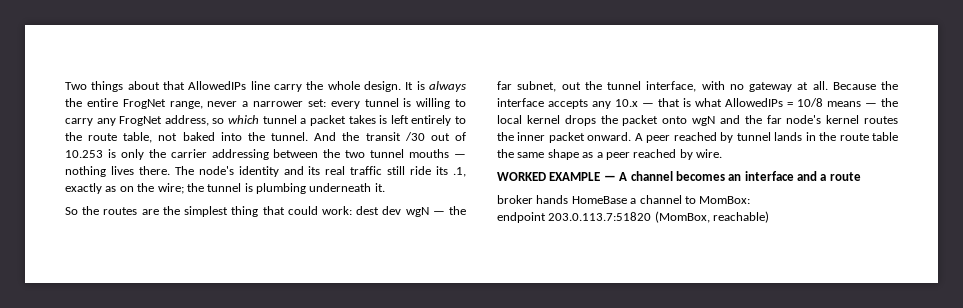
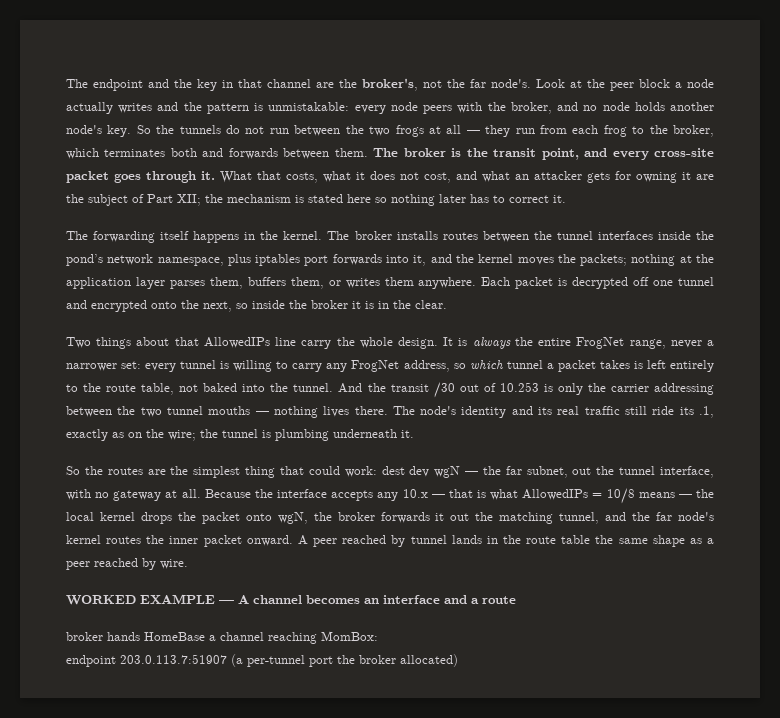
+ The endpoint and the key in that channel are the broker's, not the far node's. Look at the peer block a node actually writes and the pattern is unmistakable: every node peers with the broker, and no node holds another node's key. So the tunnels do not run between the two frogs at all — they run from each frog to the broker, which terminates both and forwards between them. The broker is the transit point, and every cross-site packet goes through it. What that costs, what it does not cost, and what an attacker gets for owning it are the subject of Part XII; the mechanism is stated here so nothing later has to correct it.
+ The forwarding itself happens in the kernel. The broker installs routes between the tunnel interfaces inside the pond’s network namespace, plus iptables port forwards into it, and the kernel moves the packets; nothing at the application layer parses them, buffers them, or writes them anywhere. Each packet is decrypted off one tunnel and encrypted onto the next, so inside the broker it is in the clear.
- Because the interface accepts any 10.x — that is what AllowedIPs = 10/8 means — the local kernel drops the packet onto wgN and the far node's kernel routes the inner packet onward.
+ Because the interface accepts any 10.x — that is what AllowedIPs = 10/8 means — the local kernel drops the packet onto wgN, the broker forwards it out the matching tunnel, and the far node's kernel routes the inner packet onward.
- broker hands HomeBase a channel to MomBox:
+ broker hands HomeBase a channel reaching MomBox:
- endpoint 203.0.113.7:51820 (MomBox, reachable)
+ endpoint 203.0.113.7:51907 (a per-tunnel port the broker allocated)

